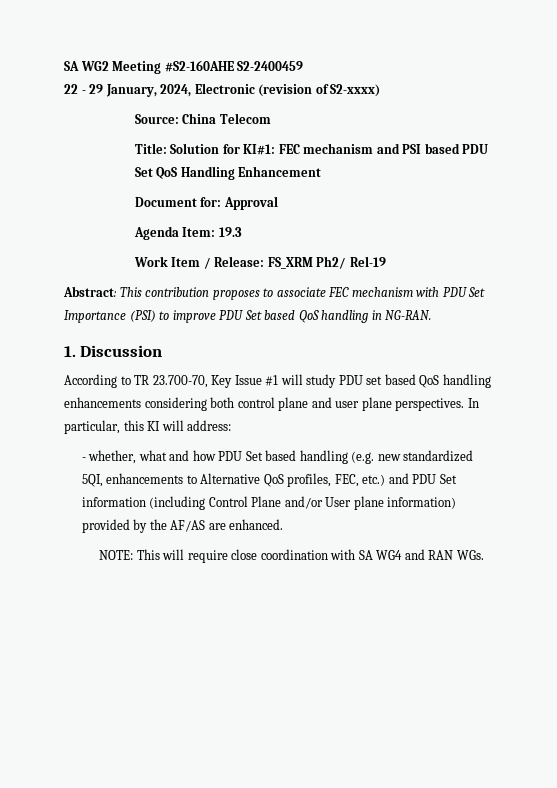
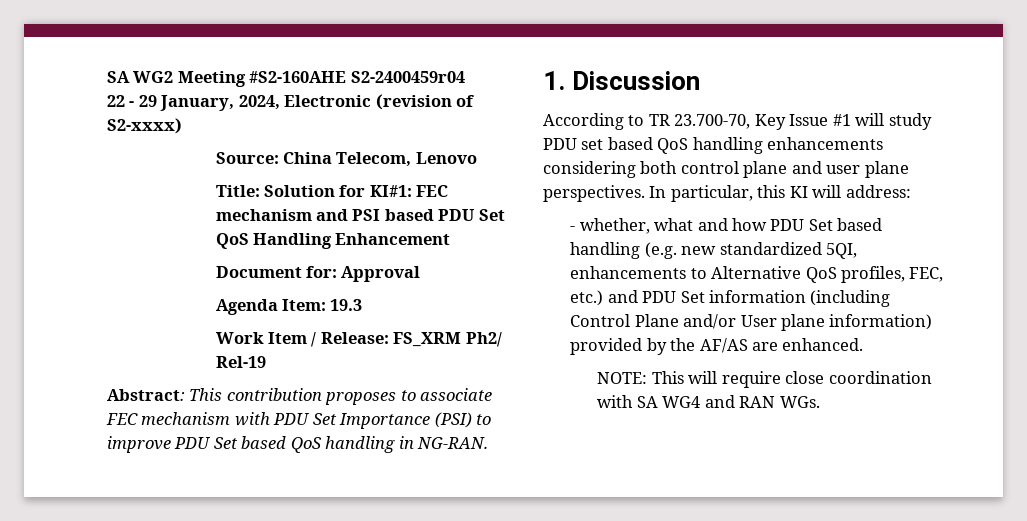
- SA WG2 Meeting #S2-160AHE S2-2400459
+ SA WG2 Meeting #S2-160AHE S2-2400459r04
- Source: China Telecom
+ Source: China Telecom, Lenovo

